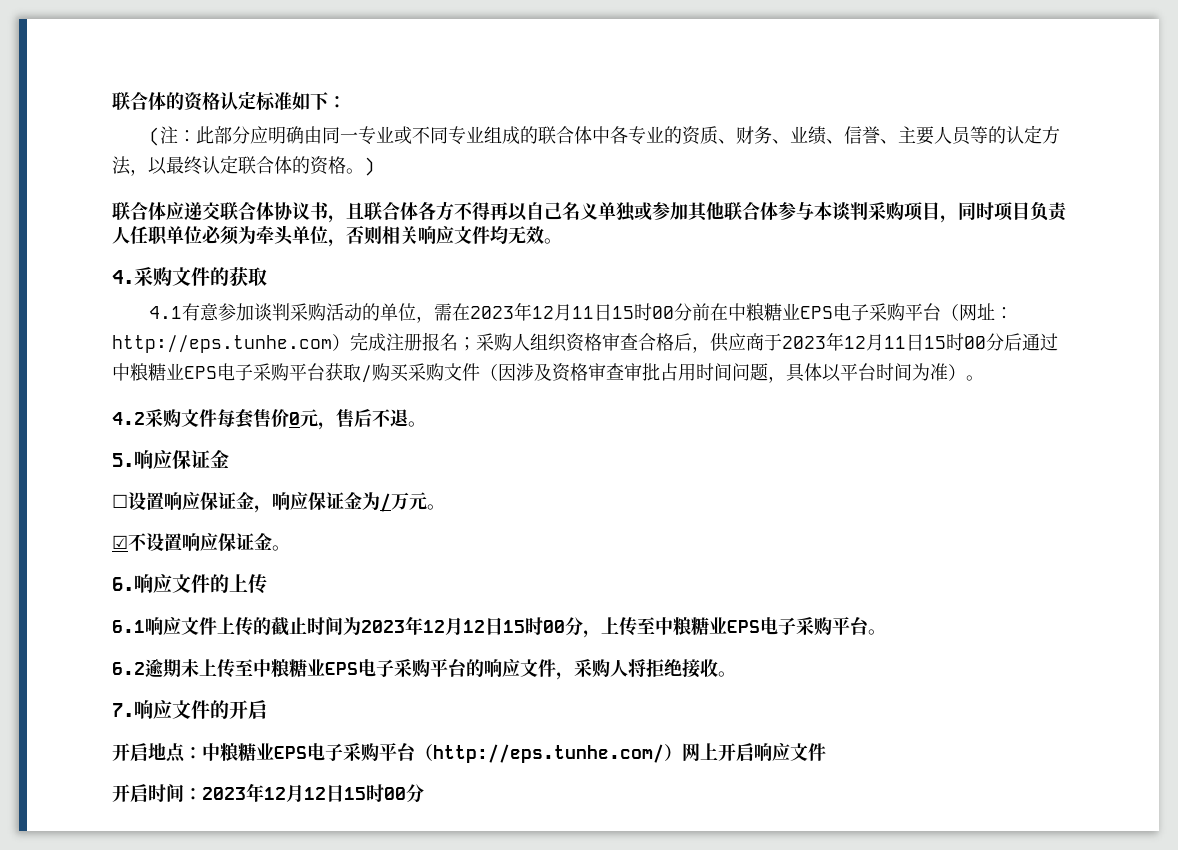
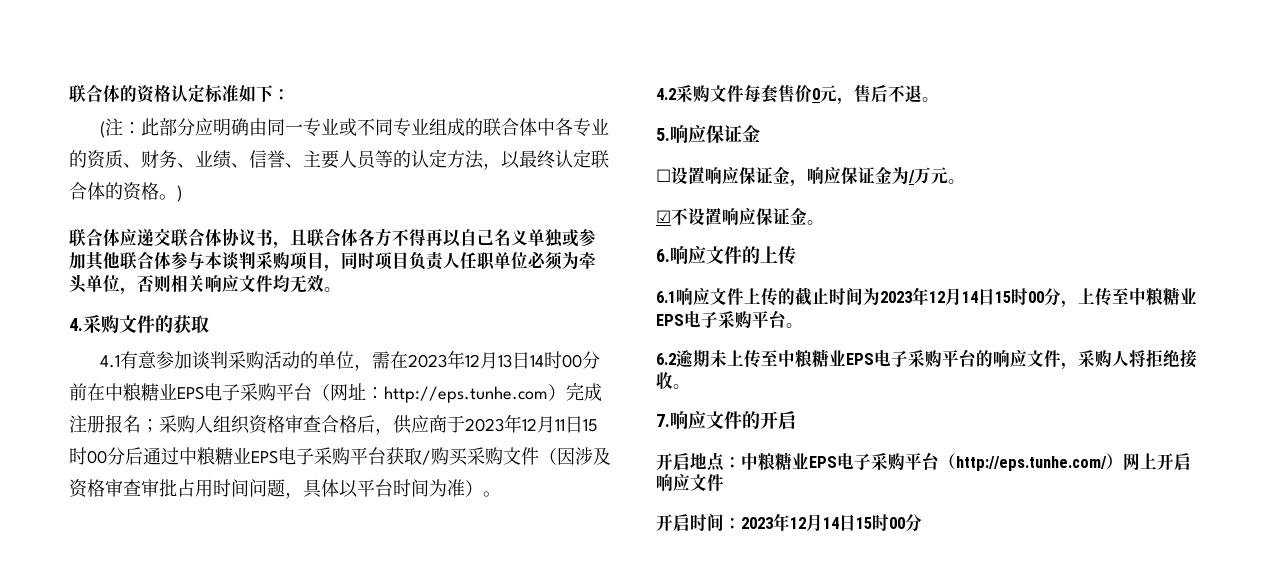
- 4.1有意参加谈判采购活动的单位，需在2023年12月11日15时00分前在中粮糖业EPS电子采购平台（网址：
+ 4.1有意参加谈判采购活动的单位，需在2023年12月13日14时00分前在中粮糖业EPS电子采购平台（网址：
- 6.1响应文件上传的截止时间为2023年12月12日15时00分，上传至中粮糖业EPS电子采购平台。
+ 6.1响应文件上传的截止时间为2023年12月14日15时00分，上传至中粮糖业EPS电子采购平台。
- 开启时间：2023年12月12日15时00分
+ 开启时间：2023年12月14日15时00分

